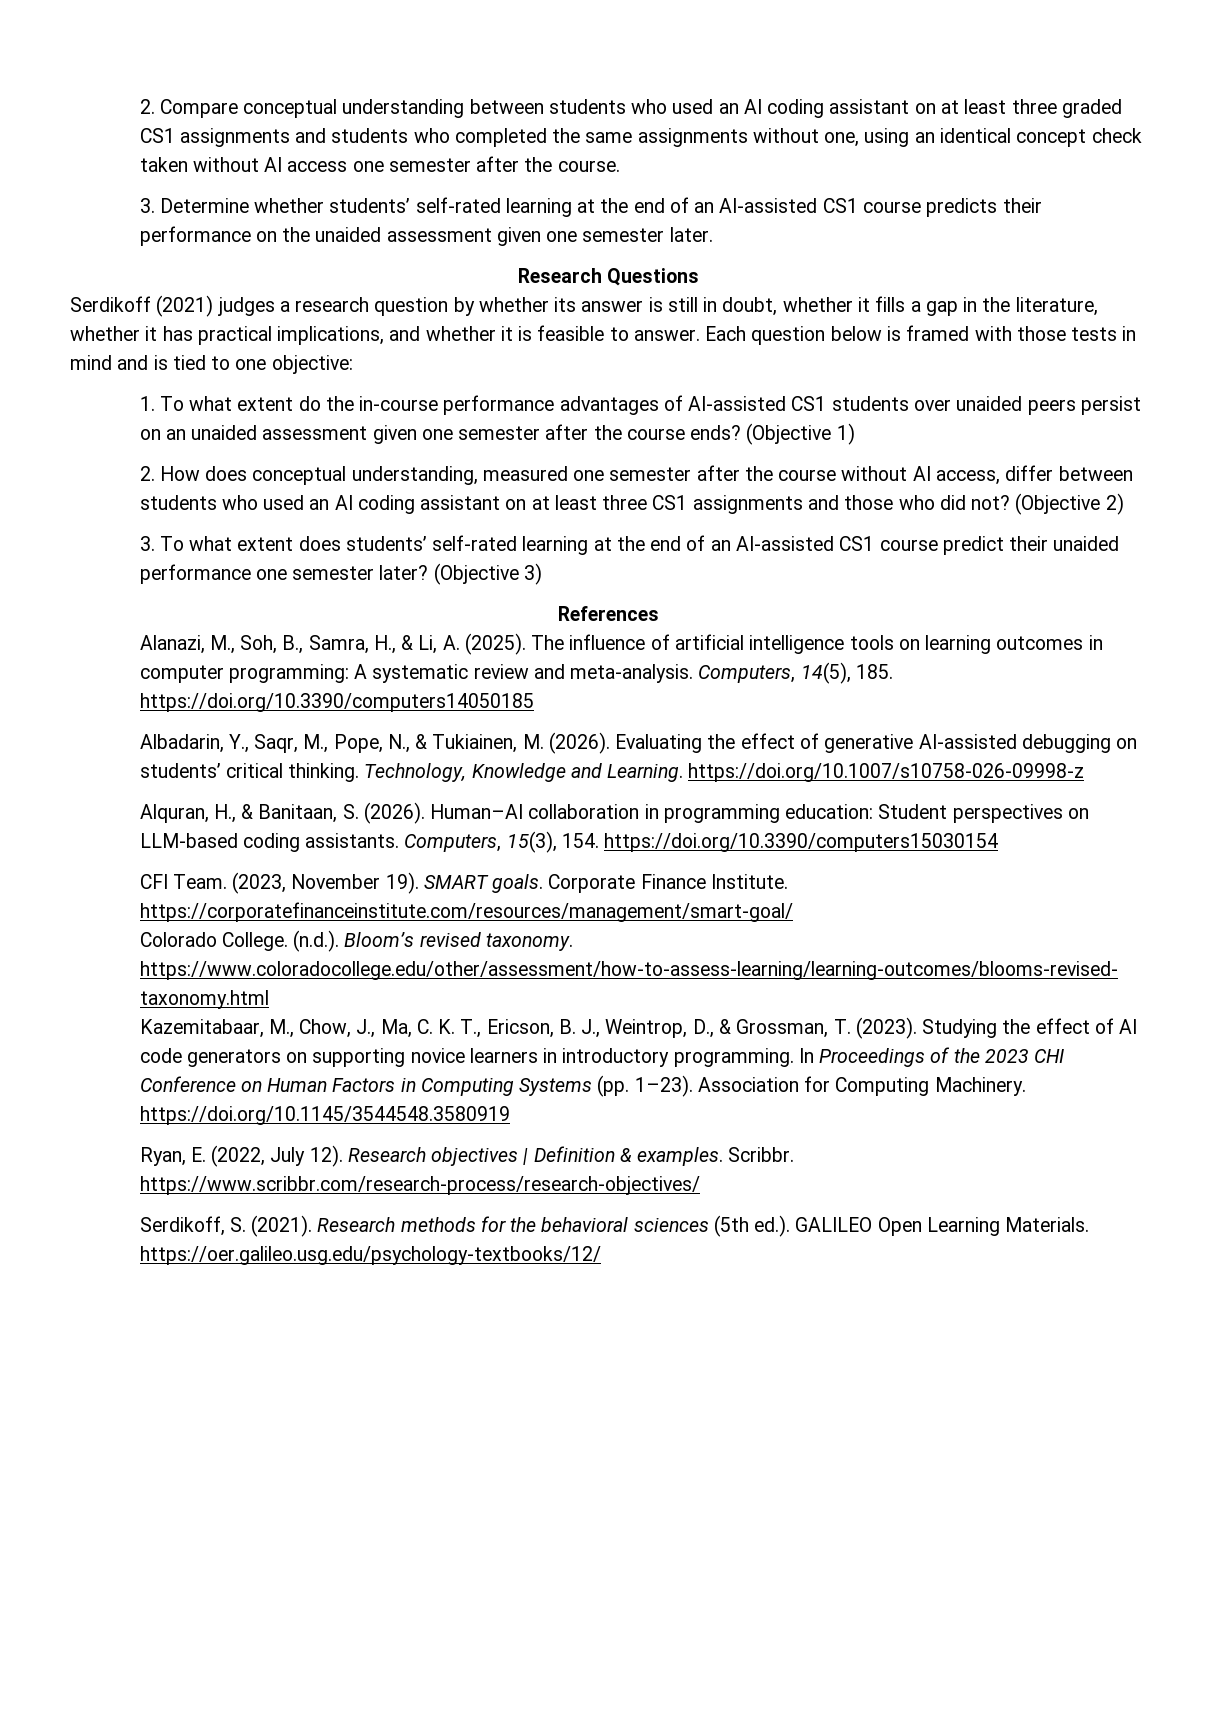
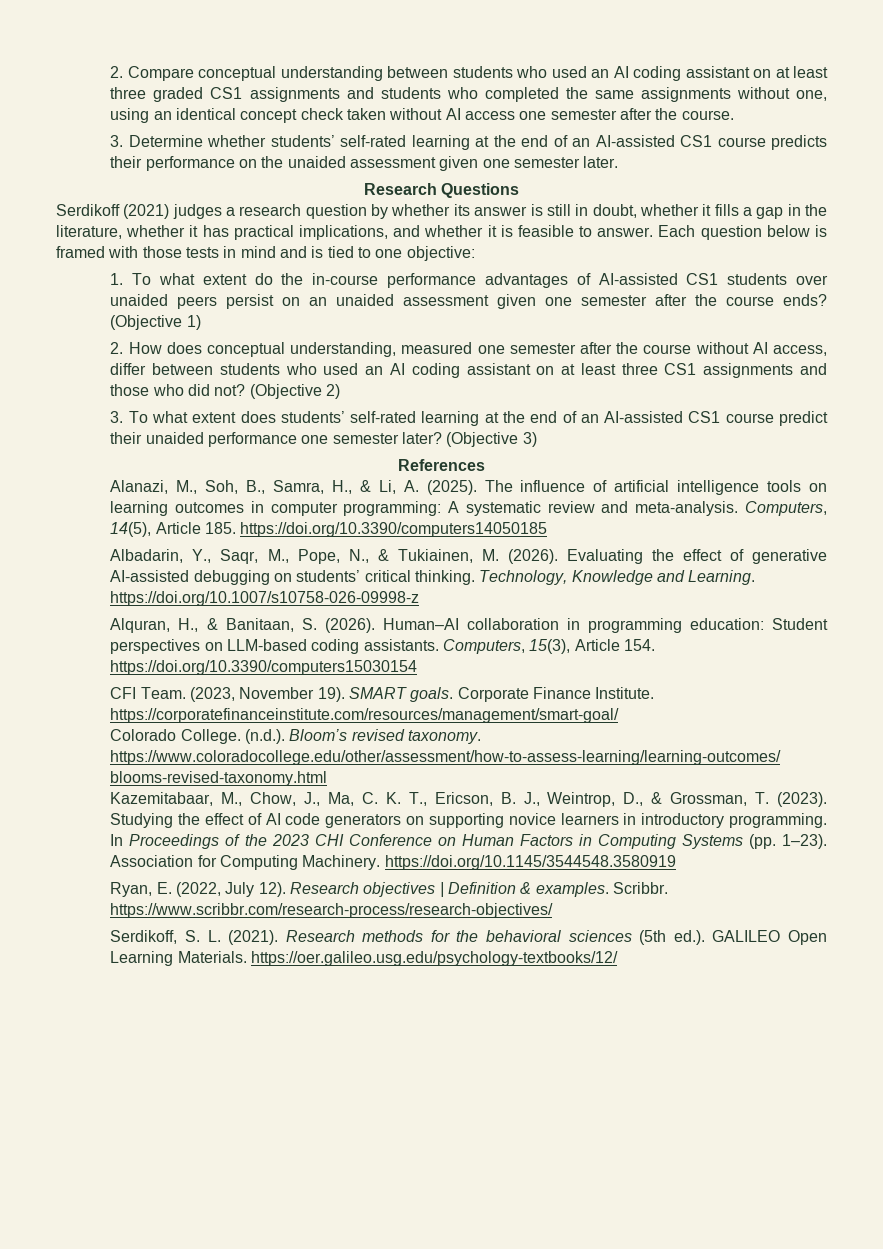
- Computers, 14(5), 185. https://doi.org/10.3390/computers14050185
+ Computers, 14(5), Article 185. https://doi.org/10.3390/computers14050185
- Computers, 15(3), 154. https://doi.org/10.3390/computers15030154
+ Computers, 15(3), Article 154. https://doi.org/10.3390/computers15030154
- Serdikoff, S. (2021).
+ Serdikoff, S. L. (2021).

